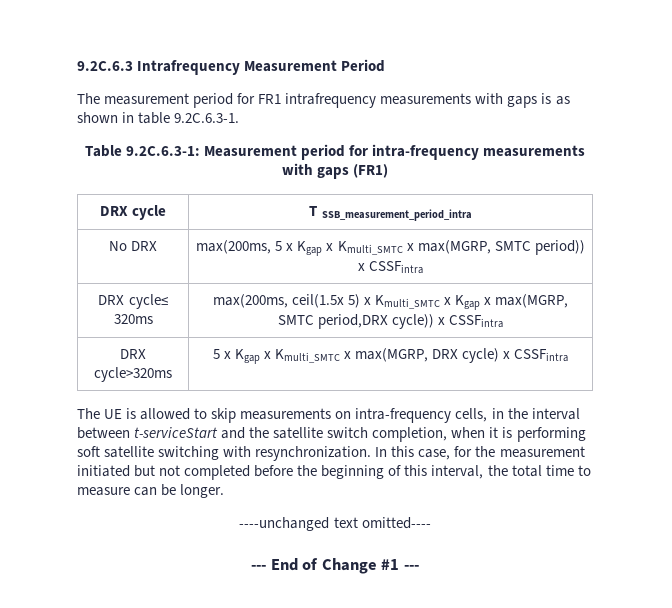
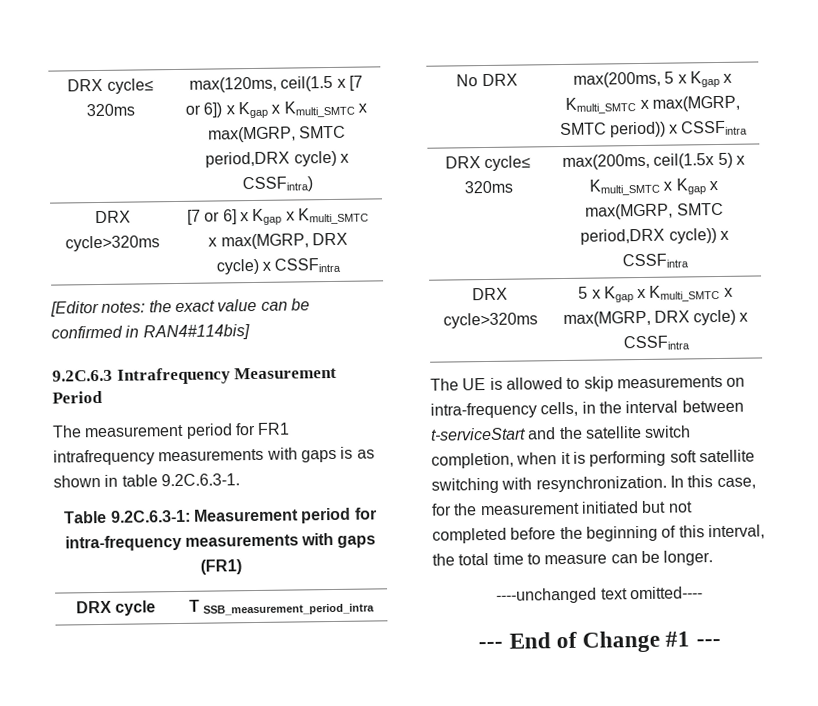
+ DRX cycle≤ 320ms | max(120ms, ceil(1.5 x [7 or 6]) x Kgap x Kmulti_SMTC x max(MGRP, SMTC period,DRX cycle) x CSSFintra)
+ DRX cycle>320ms | [7 or 6] x Kgap x Kmulti_SMTC x max(MGRP, DRX cycle) x CSSFintra
+ [Editor notes: the exact value can be confirmed in RAN4#114bis]

